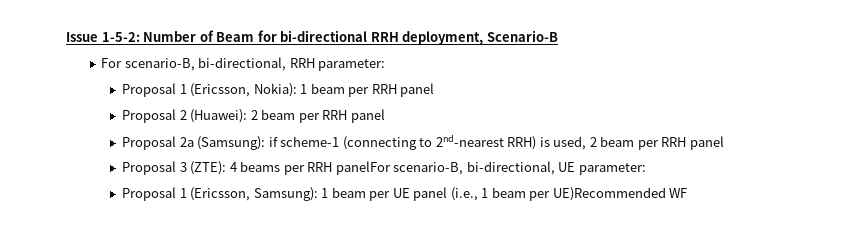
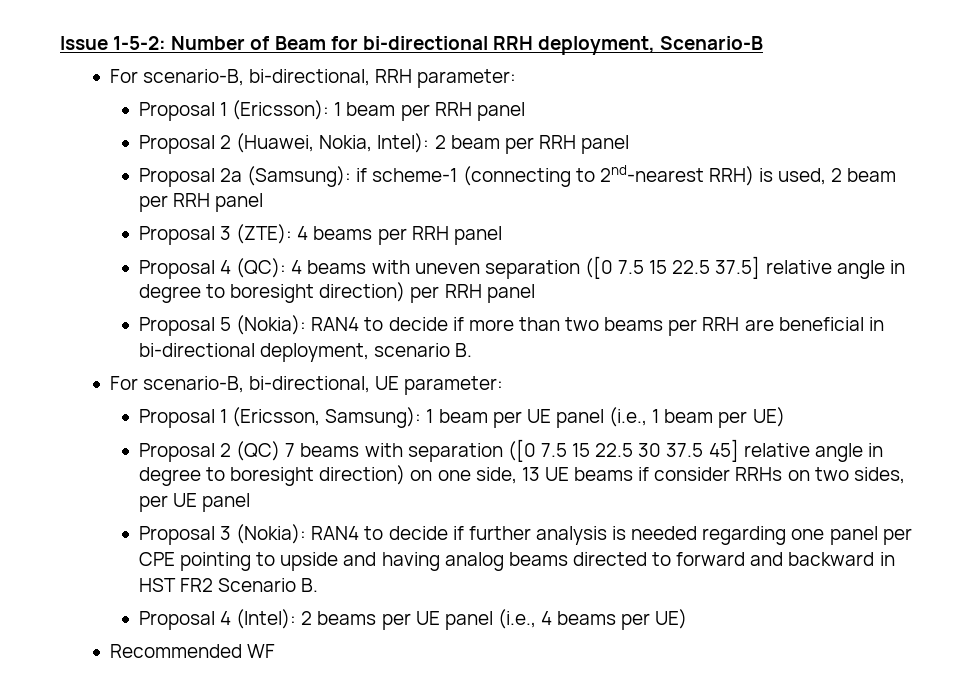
- Proposal 1 (Ericsson, Nokia): 1 beam per RRH panel
+ Proposal 1 (Ericsson): 1 beam per RRH panel
- Proposal 2 (Huawei): 2 beam per RRH panel
+ Proposal 2 (Huawei, Nokia, Intel): 2 beam per RRH panel
- Proposal 3 (ZTE): 4 beams per RRH panelFor scenario-B, bi-directional, UE parameter:
+ Proposal 3 (ZTE): 4 beams per RRH panel
+ Proposal 4 (QC): 4 beams with uneven separation ([0 7.5 15 22.5 37.5] relative angle in degree to boresight direction) per RRH panel
+ Proposal 5 (Nokia): RAN4 to decide if more than two beams per RRH are beneficial in bi-directional deployment, scenario B.
+ For scenario-B, bi-directional, UE parameter:
- Proposal 1 (Ericsson, Samsung): 1 beam per UE panel (i.e., 1 beam per UE)Recommended WF
+ Proposal 1 (Ericsson, Samsung): 1 beam per UE panel (i.e., 1 beam per UE)
+ Proposal 2 (QC) 7 beams with separation ([0 7.5 15 22.5 30 37.5 45] relative angle in degree to boresight direction) on one side, 13 UE beams if consider RRHs on two sides, per UE panel
+ Proposal 3 (Nokia): RAN4 to decide if further analysis is needed regarding one panel per CPE pointing to upside and having analog beams directed to forward and backward in HST FR2 Scenario B.
+ Proposal 4 (Intel): 2 beams per UE panel (i.e., 4 beams per UE)
+ Recommended WF

